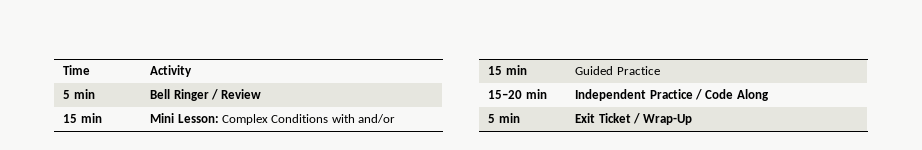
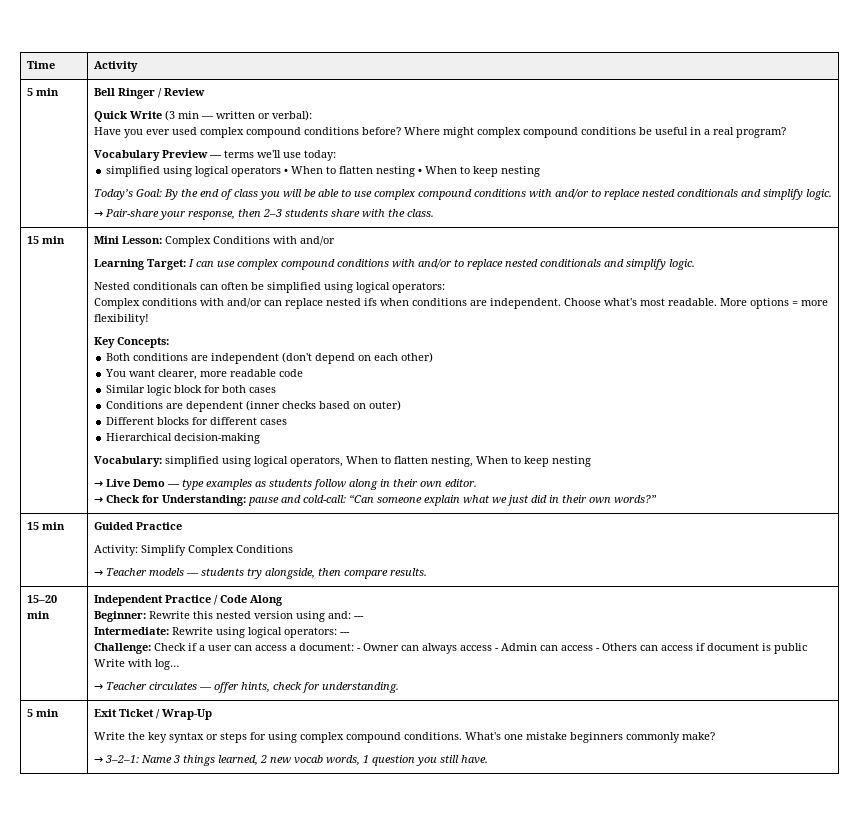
+ Quick Write (3 min — written or verbal):
+ Have you ever used complex compound conditions before? Where might complex compound conditions be useful in a real program?
+ Vocabulary Preview — terms we'll use today:
+ simplified using logical operators • When to flatten nesting • When to keep nesting
+ Today’s Goal: By the end of class you will be able to use complex compound conditions with and/or to replace nested conditionals and simplify logic.
+ → Pair-share your response, then 2–3 students share with the class.
+ Learning Target: I can use complex compound conditions with and/or to replace nested conditionals and simplify logic.
+ Nested conditionals can often be simplified using logical operators:
+ Complex conditions with and/or can replace nested ifs when conditions are independent. Choose what's most readable. More options = more flexibility!
+ Key Concepts:
+ Both conditions are independent (don't depend on each other)
+ You want clearer, more readable code
+ Similar logic block for both cases
+ Conditions are dependent (inner checks based on outer)
+ Different blocks for different cases
+ Hierarchical decision-making
+ Vocabulary: simplified using logical operators, When to flatten nesting, When to keep nesting
+ → Live Demo — type examples as students follow along in their own editor.
+ → Check for Understanding: pause and cold-call: “Can someone explain what we just did in their own words?”
  15 min | Guided Practice
+ Activity: Simplify Complex Conditions
+ → Teacher models — students try alongside, then compare results.
+ Beginner: Rewrite this nested version using and: ---
+ Intermediate: Rewrite using logical operators: ---
+ Challenge: Check if a user can access a document: - Owner can always access - Admin can access - Others can access if document is public Write with log…
+ → Teacher circulates — offer hints, check for understanding.
  5 min | Exit Ticket / Wrap-Up
+ Write the key syntax or steps for using complex compound conditions. What's one mistake beginners commonly make?
+ → 3–2–1: Name 3 things learned, 2 new vocab words, 1 question you still have.

